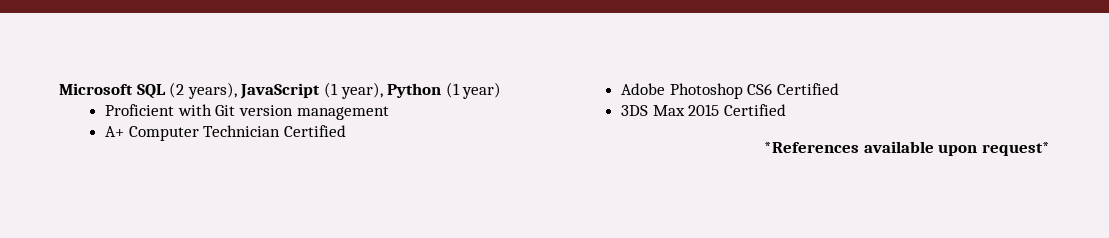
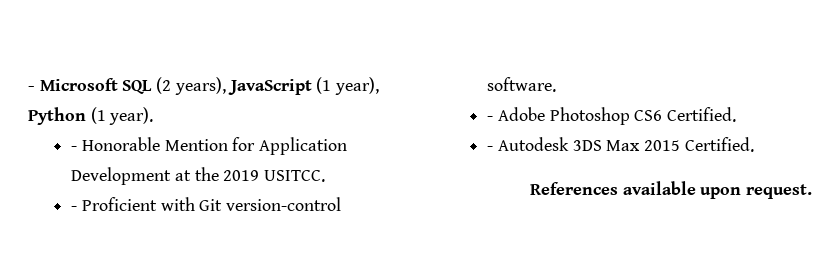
- Microsoft SQL (2 years), JavaScript (1 year), Python (1 year)
- Proficient with Git version management
- A+ Computer Technician Certified
- Adobe Photoshop CS6 Certified
- 3DS Max 2015 Certified
- *References available upon request*
+ - Microsoft SQL (2 years), JavaScript (1 year), Python (1 year).
+ - Honorable Mention for Application Development at the 2019 USITCC.
+ - Proficient with Git version-control software.
+ - Adobe Photoshop CS6 Certified.
+ - Autodesk 3DS Max 2015 Certified.
+ References available upon request.

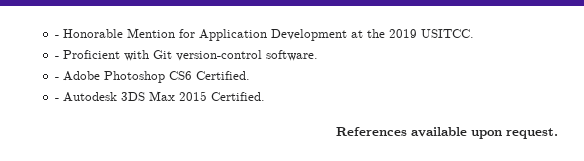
- - Microsoft SQL (2 years), JavaScript (1 year), Python (1 year).

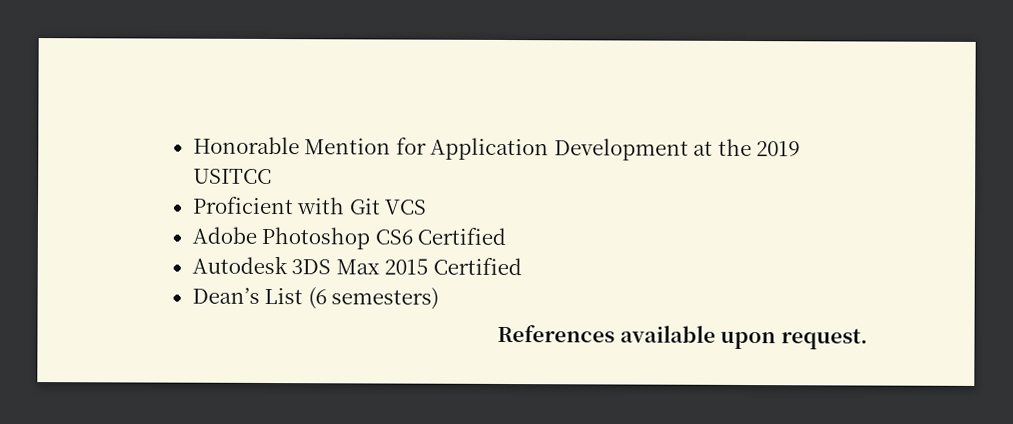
- - Honorable Mention for Application Development at the 2019 USITCC.
- - Proficient with Git version-control software.
- - Adobe Photoshop CS6 Certified.
- - Autodesk 3DS Max 2015 Certified.
+ Honorable Mention for Application Development at the 2019 USITCC
+ Proficient with Git VCS
+ Adobe Photoshop CS6 Certified
+ Autodesk 3DS Max 2015 Certified
+ Dean’s List (6 semesters)

